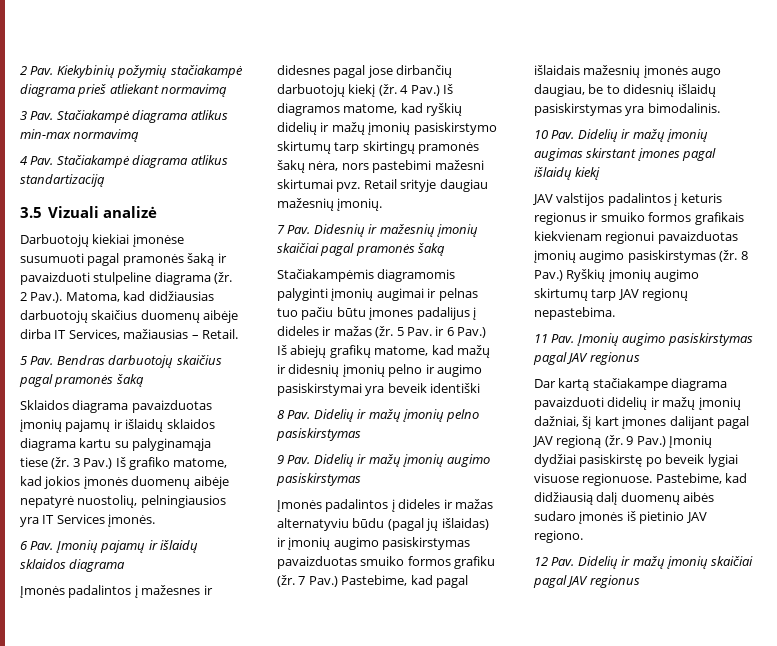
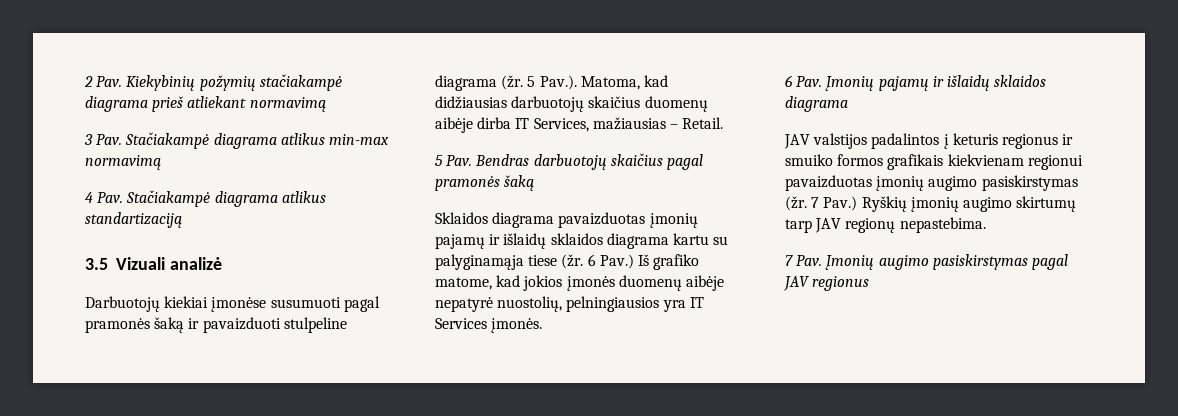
- 2 Pav.). Matoma, kad didžiausias darbuotojų skaičius duomenų aibėje dirba IT Services, mažiausias – Retail.
+ 5 Pav.). Matoma, kad didžiausias darbuotojų skaičius duomenų aibėje dirba IT Services, mažiausias – Retail.
- 3 Pav.) Iš grafiko matome, kad jokios įmonės duomenų aibėje nepatyrė nuostolių, pelningiausios yra IT Services įmonės.
+ 6 Pav.) Iš grafiko matome, kad jokios įmonės duomenų aibėje nepatyrė nuostolių, pelningiausios yra IT Services įmonės.
- Įmonės padalintos į mažesnes ir didesnes pagal jose dirbančių darbuotojų kiekį (žr. 4 Pav.) Iš diagramos matome, kad ryškių didelių ir mažų įmonių pasiskirstymo skirtumų tarp skirtingų pramonės šakų nėra, nors pastebimi mažesni skirtumai pvz. Retail srityje daugiau mažesnių įmonių.
- 7 Pav. Didesnių ir mažesnių įmonių skaičiai pagal pramonės šaką
- Stačiakampėmis diagramomis palyginti įmonių augimai ir pelnas tuo pačiu būtu įmones padalijus į dideles ir mažas (žr. 5 Pav. ir 6 Pav.) Iš abiejų grafikų matome, kad mažų ir didesnių įmonių pelno ir augimo pasiskirstymai yra beveik identiški
- 8 Pav. Didelių ir mažų įmonių pelno pasiskirstymas
- 9 Pav. Didelių ir mažų įmonių augimo pasiskirstymas
- Įmonės padalintos į dideles ir mažas alternatyviu būdu (pagal jų išlaidas) ir įmonių augimo pasiskirstymas pavaizduotas smuiko formos grafiku (žr. 7 Pav.) Pastebime, kad pagal išlaidais mažesnių įmonės augo daugiau, be to didesnių išlaidų pasiskirstymas yra bimodalinis.
- 10 Pav. Didelių ir mažų įmonių augimas skirstant įmones pagal išlaidų kiekį
- 8 Pav.) Ryškių įmonių augimo skirtumų tarp JAV regionų nepastebima.
+ 7 Pav.) Ryškių įmonių augimo skirtumų tarp JAV regionų nepastebima.
- 11 Pav. Įmonių augimo pasiskirstymas pagal JAV regionus
+ 7 Pav. Įmonių augimo pasiskirstymas pagal JAV regionus
- Dar kartą stačiakampe diagrama pavaizduoti didelių ir mažų įmonių dažniai, šį kart įmones dalijant pagal JAV regioną (žr. 9 Pav.) Įmonių dydžiai pasiskirstę po beveik lygiai visuose regionuose. Pastebime, kad didžiausią dalį duomenų aibės sudaro įmonės iš pietinio JAV regiono.
- 12 Pav. Didelių ir mažų įmonių skaičiai pagal JAV regionus

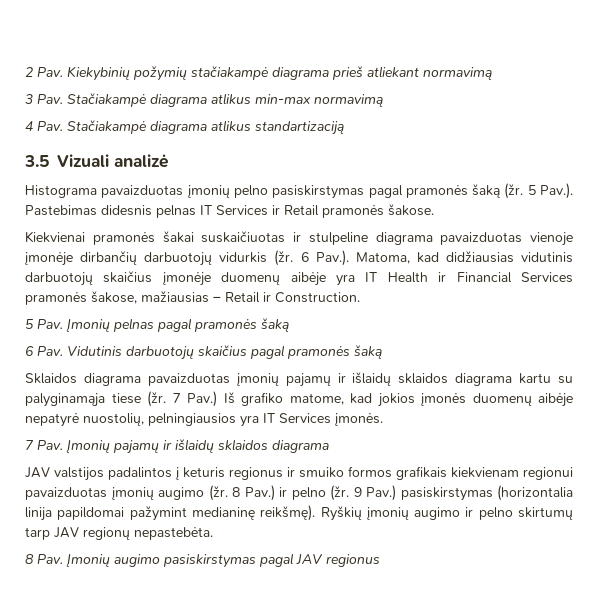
- Darbuotojų kiekiai įmonėse susumuoti pagal pramonės šaką ir pavaizduoti stulpeline diagrama (žr. 5 Pav.). Matoma, kad didžiausias darbuotojų skaičius duomenų aibėje dirba IT Services, mažiausias – Retail.
- 5 Pav. Bendras darbuotojų skaičius pagal pramonės šaką
+ Histograma pavaizduotas įmonių pelno pasiskirstymas pagal pramonės šaką (žr. 5 Pav.). Pastebimas didesnis pelnas IT Services ir Retail pramonės šakose.
+ Kiekvienai pramonės šakai suskaičiuotas ir stulpeline diagrama pavaizduotas vienoje įmonėje dirbančių darbuotojų vidurkis (žr. 6 Pav.). Matoma, kad didžiausias vidutinis darbuotojų skaičius įmonėje duomenų aibėje yra IT Health ir Financial Services pramonės šakose, mažiausias – Retail ir Construction.
+ 5 Pav. Įmonių pelnas pagal pramonės šaką
+ 6 Pav. Vidutinis darbuotojų skaičius pagal pramonės šaką
- 6 Pav.) Iš grafiko matome, kad jokios įmonės duomenų aibėje nepatyrė nuostolių, pelningiausios yra IT Services įmonės.
+ 7 Pav.) Iš grafiko matome, kad jokios įmonės duomenų aibėje nepatyrė nuostolių, pelningiausios yra IT Services įmonės.
- 6 Pav. Įmonių pajamų ir išlaidų sklaidos diagrama
+ 7 Pav. Įmonių pajamų ir išlaidų sklaidos diagrama
- JAV valstijos padalintos į keturis regionus ir smuiko formos grafikais kiekvienam regionui pavaizduotas įmonių augimo pasiskirstymas (žr. 7 Pav.) Ryškių įmonių augimo skirtumų tarp JAV regionų nepastebima.
- 7 Pav. Įmonių augimo pasiskirstymas pagal JAV regionus
+ JAV valstijos padalintos į keturis regionus ir smuiko formos grafikais kiekvienam regionui pavaizduotas įmonių augimo (žr. 8 Pav.) ir pelno (žr. 9 Pav.) pasiskirstymas (horizontalia linija papildomai pažymint medianinę reikšmę). Ryškių įmonių augimo ir pelno skirtumų tarp JAV regionų nepastebėta.
+ 8 Pav. Įmonių augimo pasiskirstymas pagal JAV regionus

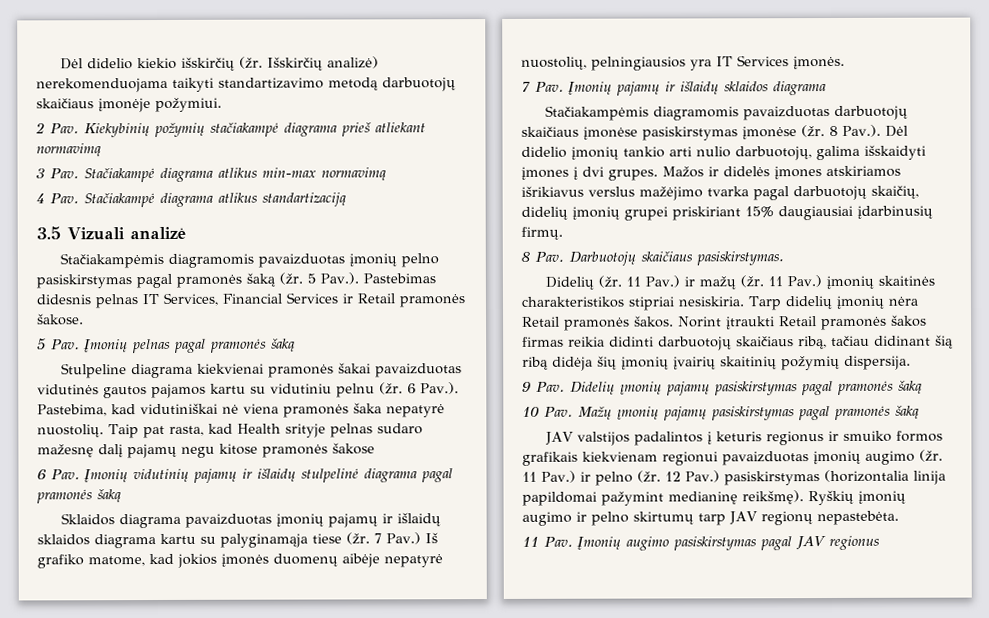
+ Dėl didelio kiekio išskirčių (žr. Išskirčių analizė) nerekomenduojama taikyti standartizavimo metodą darbuotojų skaičiaus įmonėje požymiui.
- Histograma pavaizduotas įmonių pelno pasiskirstymas pagal pramonės šaką (žr.
+ Stačiakampėmis diagramomis pavaizduotas įmonių pelno pasiskirstymas pagal pramonės šaką (žr.
- 5 Pav.). Pastebimas didesnis pelnas IT Services ir Retail pramonės šakose.
+ 5 Pav.). Pastebimas didesnis pelnas IT Services, Financial Services ir Retail pramonės šakose.
- Kiekvienai pramonės šakai suskaičiuotas ir stulpeline diagrama pavaizduotas vienoje įmonėje dirbančių darbuotojų vidurkis (žr. 6 Pav.). Matoma, kad didžiausias vidutinis darbuotojų skaičius įmonėje duomenų aibėje yra IT Health ir Financial Services pramonės šakose, mažiausias – Retail ir Construction.
- 6 Pav. Vidutinis darbuotojų skaičius pagal pramonės šaką
+ Stulpeline diagrama kiekvienai pramonės šakai pavaizduotas vidutinės gautos pajamos kartu su vidutiniu pelnu (žr. 6 Pav.). Pastebima, kad vidutiniškai nė viena pramonės šaka nepatyrė nuostolių. Taip pat rasta, kad Health srityje pelnas sudaro mažesnę dalį pajamų negu kitose pramonės šakose
+ 6 Pav. Įmonių vidutinių pajamų ir išlaidų stulpelinė diagrama pagal pramonės šaką
+ Stačiakampėmis diagramomis pavaizduotas darbuotojų skaičiaus įmonėse pasiskirstymas įmonėse (žr. 8 Pav.). Dėl didelio įmonių tankio arti nulio darbuotojų, galima išskaidyti įmones į dvi grupes. Mažos ir didelės įmones atskiriamos išrikiavus verslus mažėjimo tvarka pagal darbuotojų skaičių, didelių įmonių grupei priskiriant 15% daugiausiai įdarbinusių firmų.
+ 8 Pav. Darbuotojų skaičiaus pasiskirstymas.
+ Didelių (žr. 11 Pav.) ir mažų (žr. 11 Pav.) įmonių skaitinės charakteristikos stipriai nesiskiria. Tarp didelių įmonių nėra Retail pramonės šakos. Norint įtraukti Retail pramonės šakos firmas reikia didinti darbuotojų skaičiaus ribą, tačiau didinant šią ribą didėja šių įmonių įvairių skaitinių požymių dispersija.
+ 9 Pav. Didelių įmonių pajamų pasiskirstymas pagal pramonės šaką
+ 10 Pav. Mažų įmonių pajamų pasiskirstymas pagal pramonės šaką
- 8 Pav.) ir pelno (žr.
+ 11 Pav.) ir pelno (žr.
- 9 Pav.) pasiskirstymas (horizontalia linija papildomai pažymint medianinę reikšmę).
+ 12 Pav.) pasiskirstymas (horizontalia linija papildomai pažymint medianinę reikšmę).
- 8 Pav. Įmonių augimo pasiskirstymas pagal JAV regionus
+ 11 Pav. Įmonių augimo pasiskirstymas pagal JAV regionus

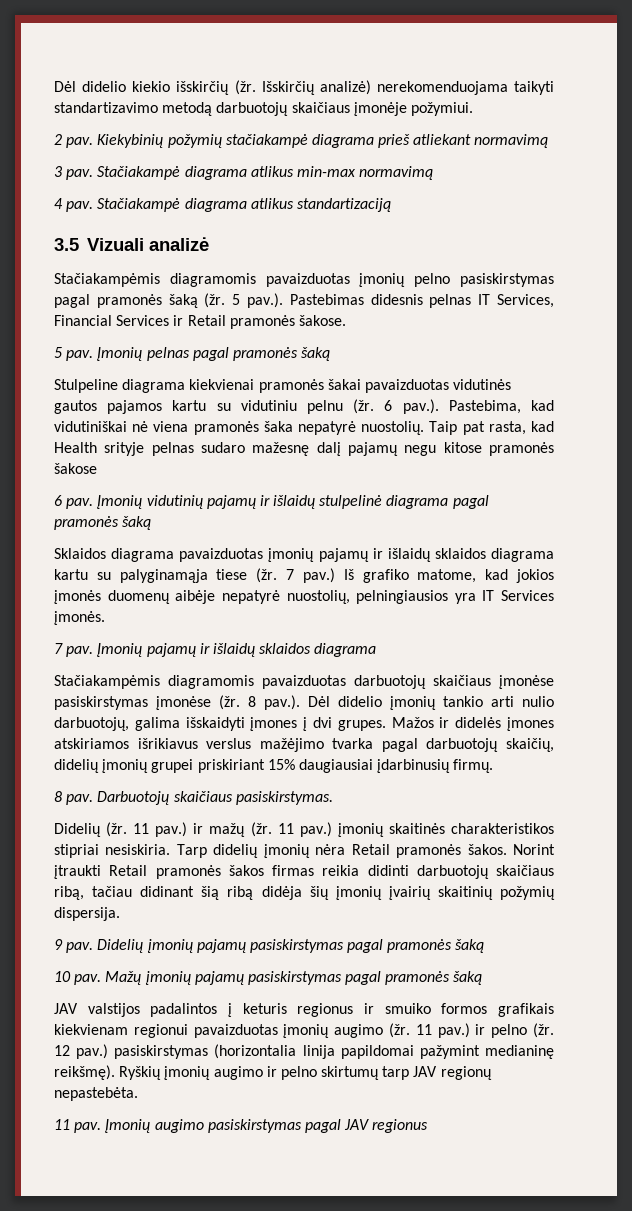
- 2 Pav. Kiekybinių požymių stačiakampė diagrama prieš atliekant normavimą
+ 2 pav. Kiekybinių požymių stačiakampė diagrama prieš atliekant normavimą
- 3 Pav. Stačiakampė diagrama atlikus min-max normavimą
+ 3 pav. Stačiakampė diagrama atlikus min-max normavimą
- 4 Pav. Stačiakampė diagrama atlikus standartizaciją
+ 4 pav. Stačiakampė diagrama atlikus standartizaciją
- 5 Pav.). Pastebimas didesnis pelnas IT Services, Financial Services ir Retail pramonės šakose.
+ 5 pav.). Pastebimas didesnis pelnas IT Services, Financial Services ir Retail pramonės šakose.
- 5 Pav. Įmonių pelnas pagal pramonės šaką
+ 5 pav. Įmonių pelnas pagal pramonės šaką
- 6 Pav.). Pastebima, kad vidutiniškai nė viena pramonės šaka nepatyrė nuostolių.
+ 6 pav.). Pastebima, kad vidutiniškai nė viena pramonės šaka nepatyrė nuostolių.
- 6 Pav. Įmonių vidutinių pajamų ir išlaidų stulpelinė diagrama pagal pramonės šaką
+ 6 pav. Įmonių vidutinių pajamų ir išlaidų stulpelinė diagrama pagal pramonės šaką
- 7 Pav.) Iš grafiko matome, kad jokios įmonės duomenų aibėje nepatyrė nuostolių, pelningiausios yra IT Services įmonės.
+ 7 pav.) Iš grafiko matome, kad jokios įmonės duomenų aibėje nepatyrė nuostolių, pelningiausios yra IT Services įmonės.
- 7 Pav. Įmonių pajamų ir išlaidų sklaidos diagrama
+ 7 pav. Įmonių pajamų ir išlaidų sklaidos diagrama
- 8 Pav.). Dėl didelio įmonių tankio arti nulio darbuotojų, galima išskaidyti įmones į dvi grupes.
+ 8 pav.). Dėl didelio įmonių tankio arti nulio darbuotojų, galima išskaidyti įmones į dvi grupes.
- 8 Pav. Darbuotojų skaičiaus pasiskirstymas.
+ 8 pav. Darbuotojų skaičiaus pasiskirstymas.
- 11 Pav.) ir mažų (žr.
+ 11 pav.) ir mažų (žr.
- 11 Pav.) įmonių skaitinės charakteristikos stipriai nesiskiria.
+ 11 pav.) įmonių skaitinės charakteristikos stipriai nesiskiria.
- 9 Pav. Didelių įmonių pajamų pasiskirstymas pagal pramonės šaką
+ 9 pav. Didelių įmonių pajamų pasiskirstymas pagal pramonės šaką
- 10 Pav. Mažų įmonių pajamų pasiskirstymas pagal pramonės šaką
+ 10 pav. Mažų įmonių pajamų pasiskirstymas pagal pramonės šaką
- 11 Pav.) ir pelno (žr.
+ 11 pav.) ir pelno (žr.
- 12 Pav.) pasiskirstymas (horizontalia linija papildomai pažymint medianinę reikšmę).
+ 12 pav.) pasiskirstymas (horizontalia linija papildomai pažymint medianinę reikšmę).
- 11 Pav. Įmonių augimo pasiskirstymas pagal JAV regionus
+ 11 pav. Įmonių augimo pasiskirstymas pagal JAV regionus

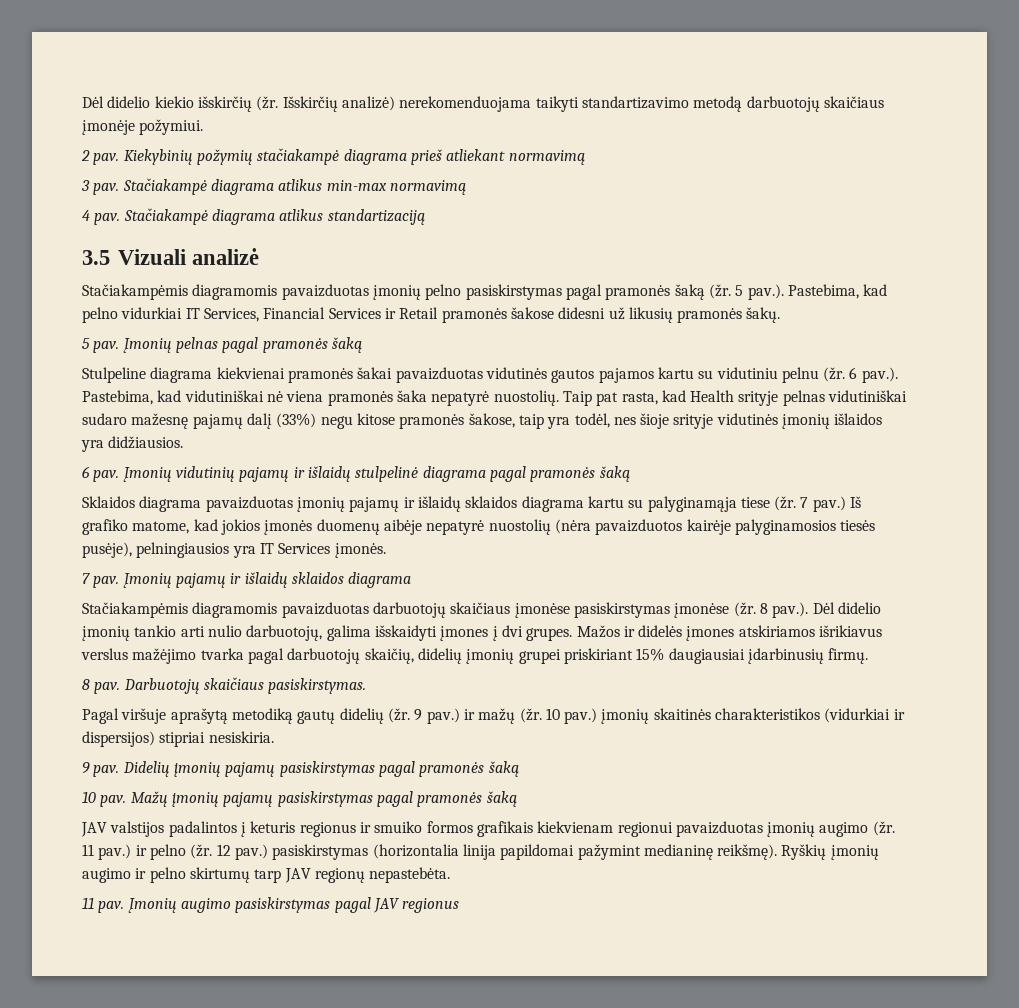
- 5 pav.). Pastebimas didesnis pelnas IT Services, Financial Services ir Retail pramonės šakose.
+ 5 pav.). Pastebima, kad pelno vidurkiai IT Services, Financial Services ir Retail pramonės šakose didesni už likusių pramonės šakų.
- Taip pat rasta, kad Health srityje pelnas sudaro mažesnę dalį pajamų negu kitose pramonės šakose
+ Taip pat rasta, kad Health srityje pelnas vidutiniškai sudaro mažesnę pajamų dalį (33%) negu kitose pramonės šakose, taip yra todėl, nes šioje srityje vidutinės įmonių išlaidos yra didžiausios.
- Iš grafiko matome, kad jokios įmonės duomenų aibėje nepatyrė nuostolių, pelningiausios yra IT Services įmonės.
+ Iš grafiko matome, kad jokios įmonės duomenų aibėje nepatyrė nuostolių (nėra pavaizduotos kairėje palyginamosios tiesės pusėje), pelningiausios yra IT Services įmonės.
- Didelių (žr. 11 pav.) ir mažų (žr.
+ Pagal viršuje aprašytą metodiką gautų didelių (žr. 9 pav.) ir mažų (žr.
- 11 pav.) įmonių skaitinės charakteristikos stipriai nesiskiria. Tarp didelių įmonių nėra Retail pramonės šakos. Norint įtraukti Retail pramonės šakos firmas reikia didinti darbuotojų skaičiaus ribą, tačiau didinant šią ribą didėja šių įmonių įvairių skaitinių požymių dispersija.
+ 10 pav.) įmonių skaitinės charakteristikos (vidurkiai ir dispersijos) stipriai nesiskiria.

